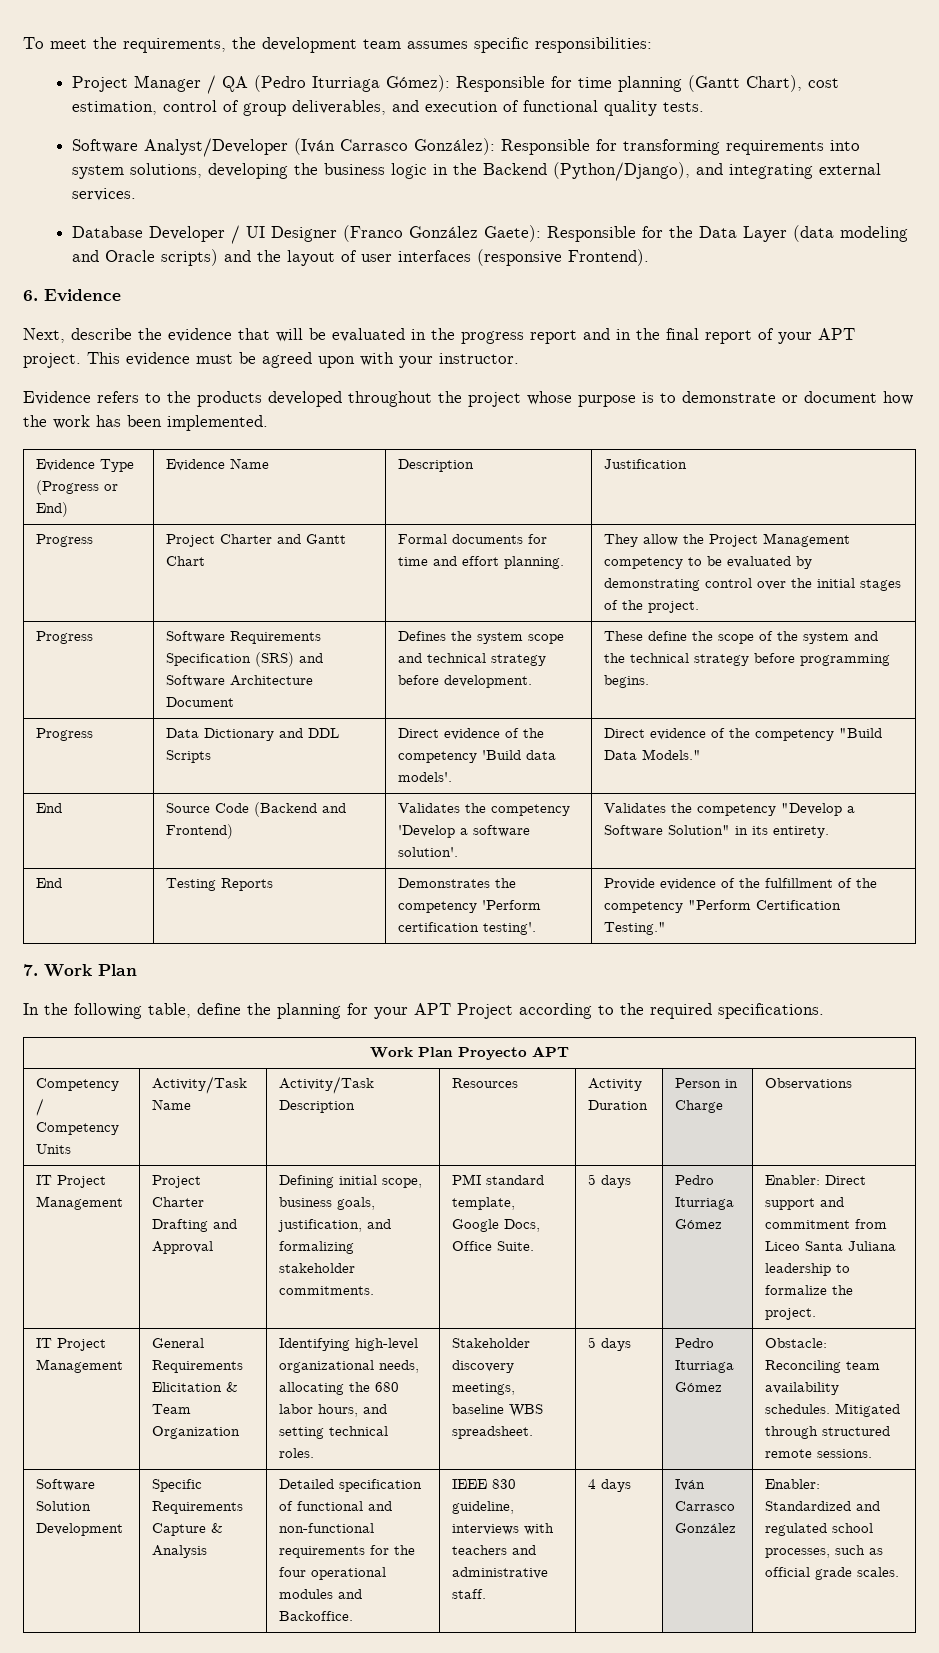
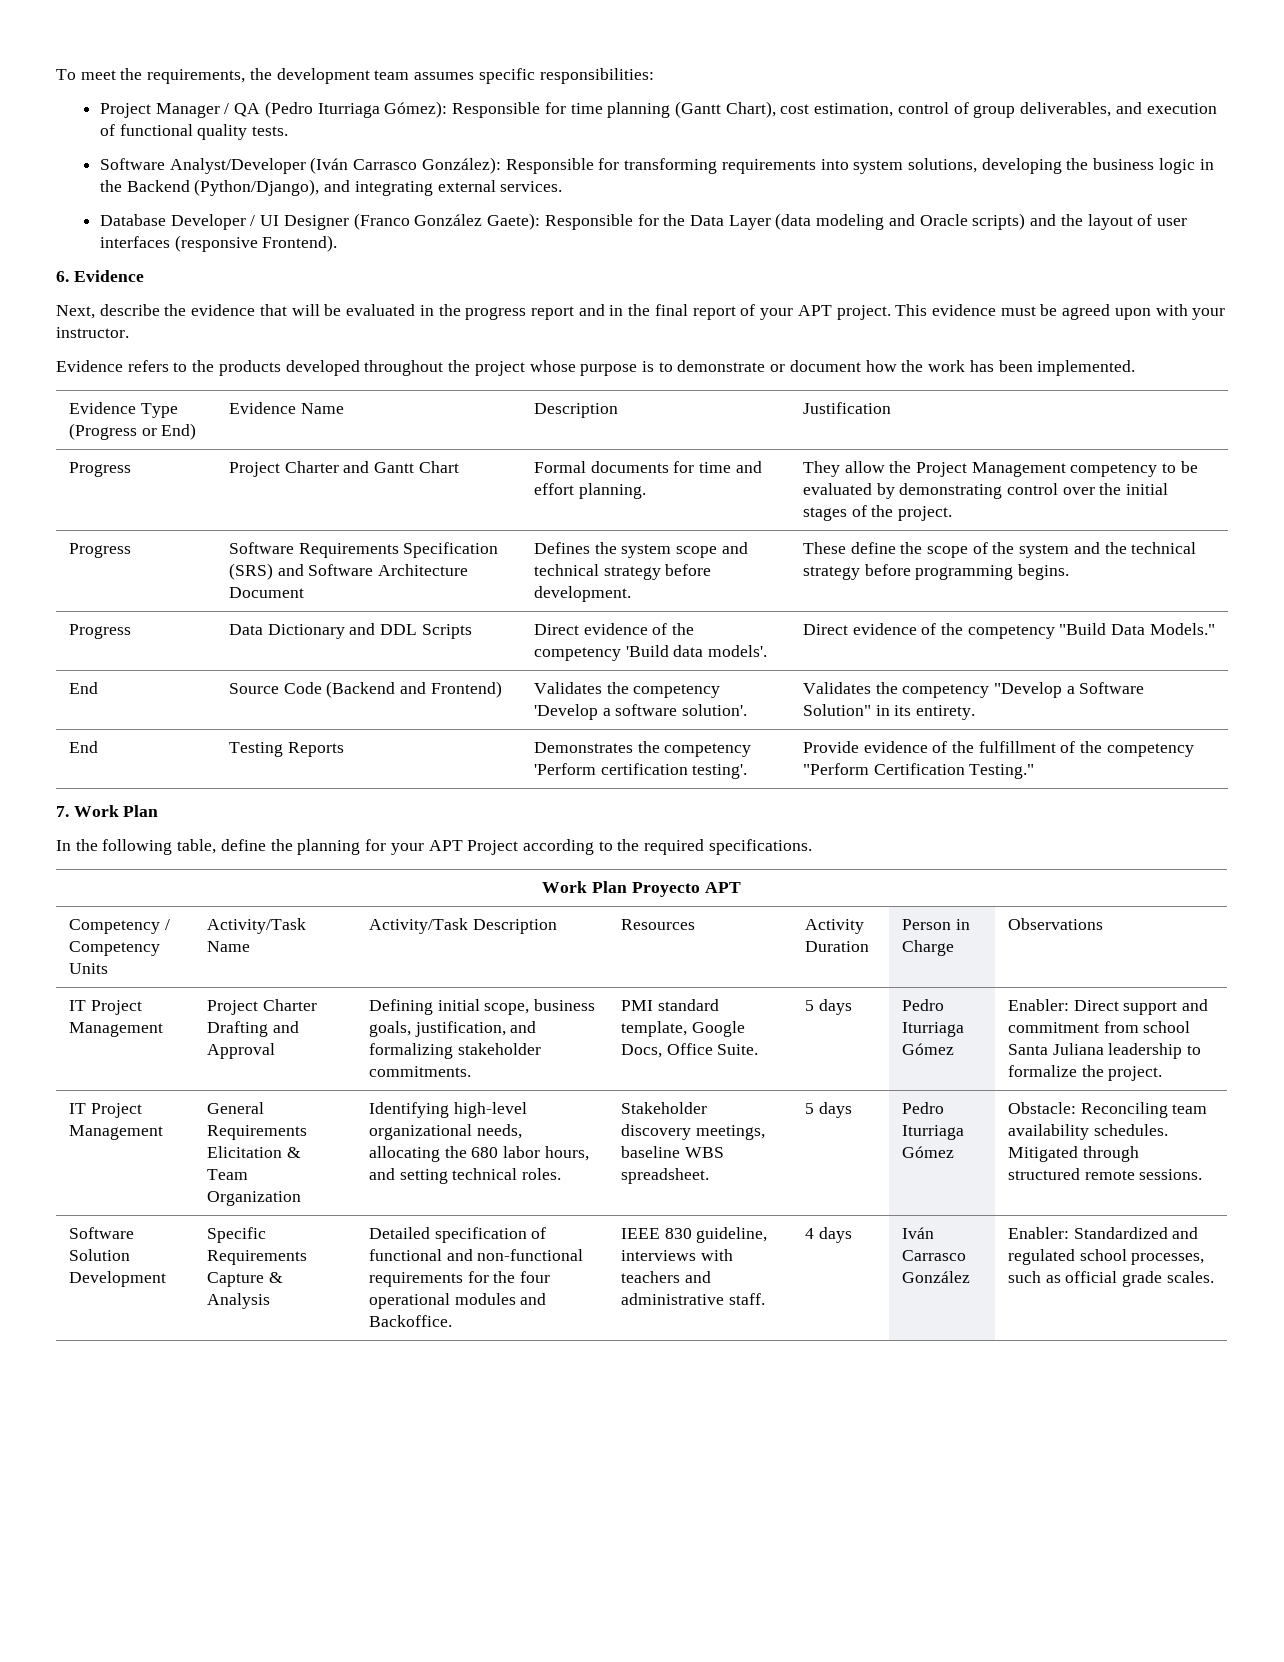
- Enabler: Direct support and commitment from Liceo Santa Juliana leadership to formalize the project.
+ Enabler: Direct support and commitment from school Santa Juliana leadership to formalize the project.

